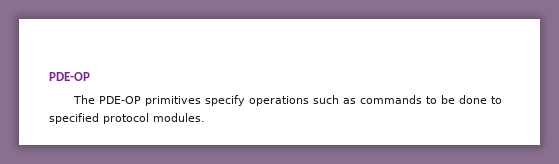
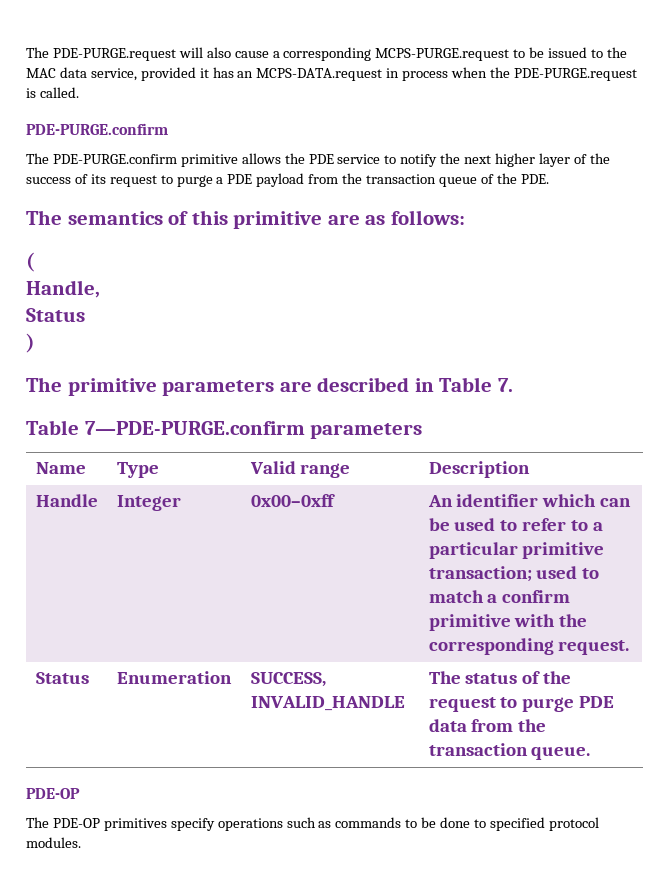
+ The PDE-PURGE.request will also cause a corresponding MCPS-PURGE.request to be issued to the MAC data service, provided it has an MCPS-DATA.request in process when the PDE-PURGE.request is called.
+ PDE-PURGE.confirm
+ The PDE-PURGE.confirm primitive allows the PDE service to notify the next higher layer of the success of its request to purge a PDE payload from the transaction queue of the PDE.
+ The semantics of this primitive are as follows:
+ (
+ Handle,
+ Status
+ )
+ The primitive parameters are described in Table 7.
+ Table 7—PDE-PURGE.confirm parameters
+ Name | Type | Valid range | Description
+ Handle | Integer | 0x00–0xff | An identifier which can be used to refer to a particular primitive transaction; used to match a confirm primitive with the corresponding request.
+ Status | Enumeration | SUCCESS, INVALID_HANDLE | The status of the request to purge PDE data from the transaction queue.

